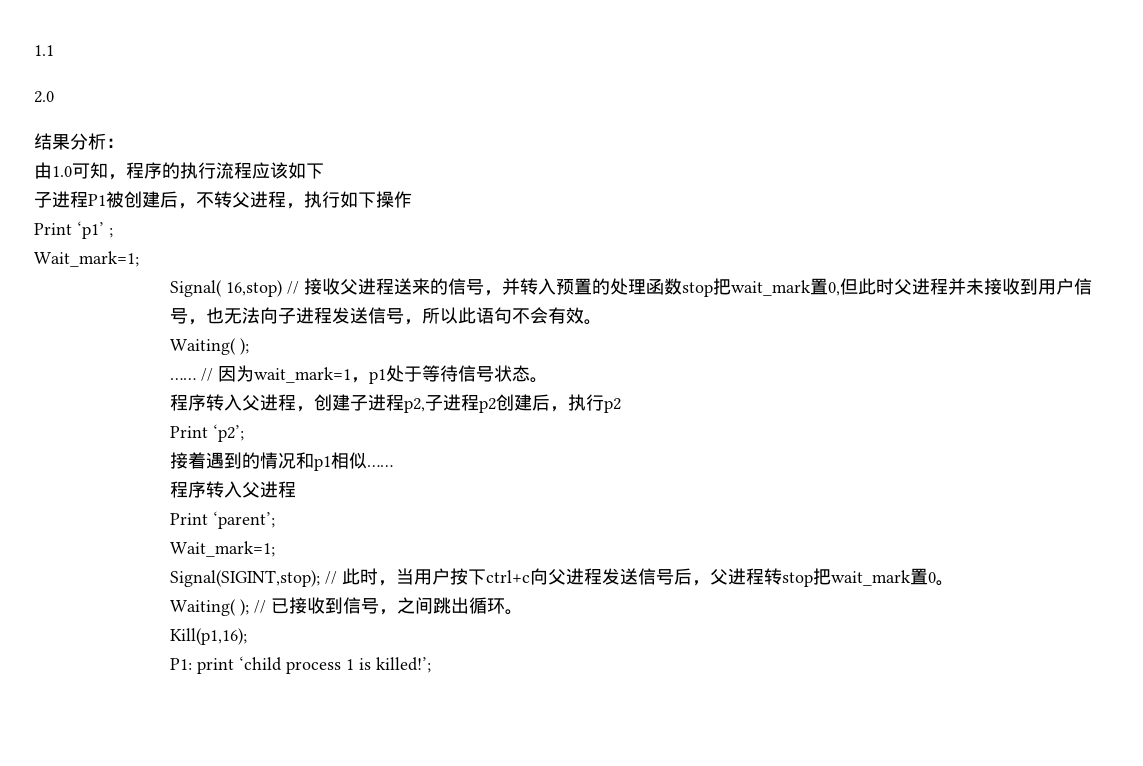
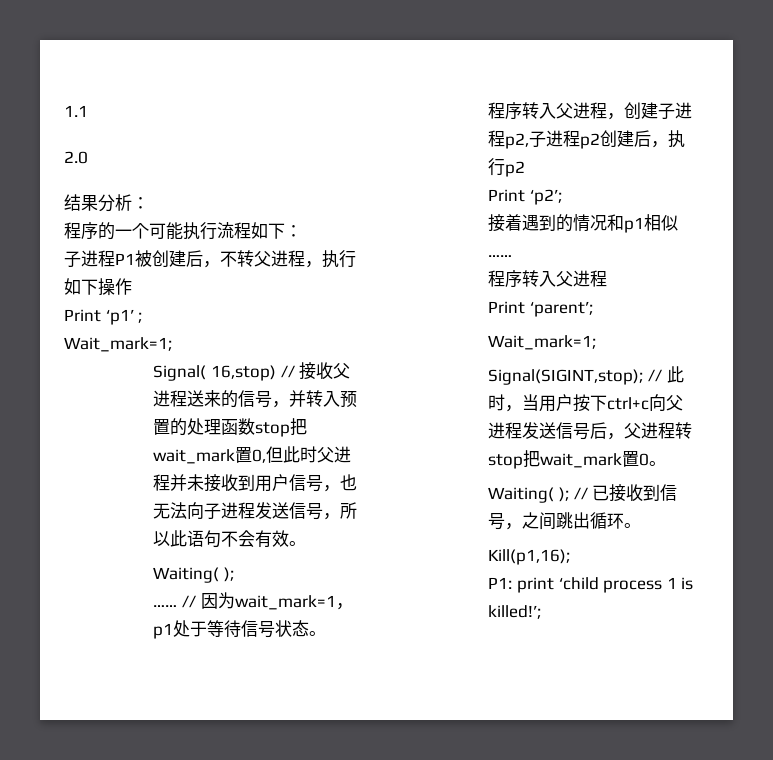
- 由1.0可知，程序的执行流程应该如下
+ 程序的一个可能执行流程如下：

